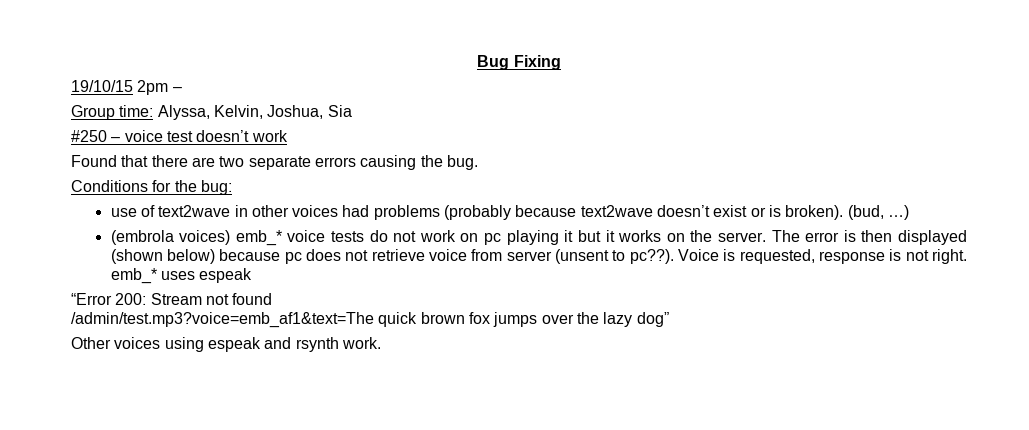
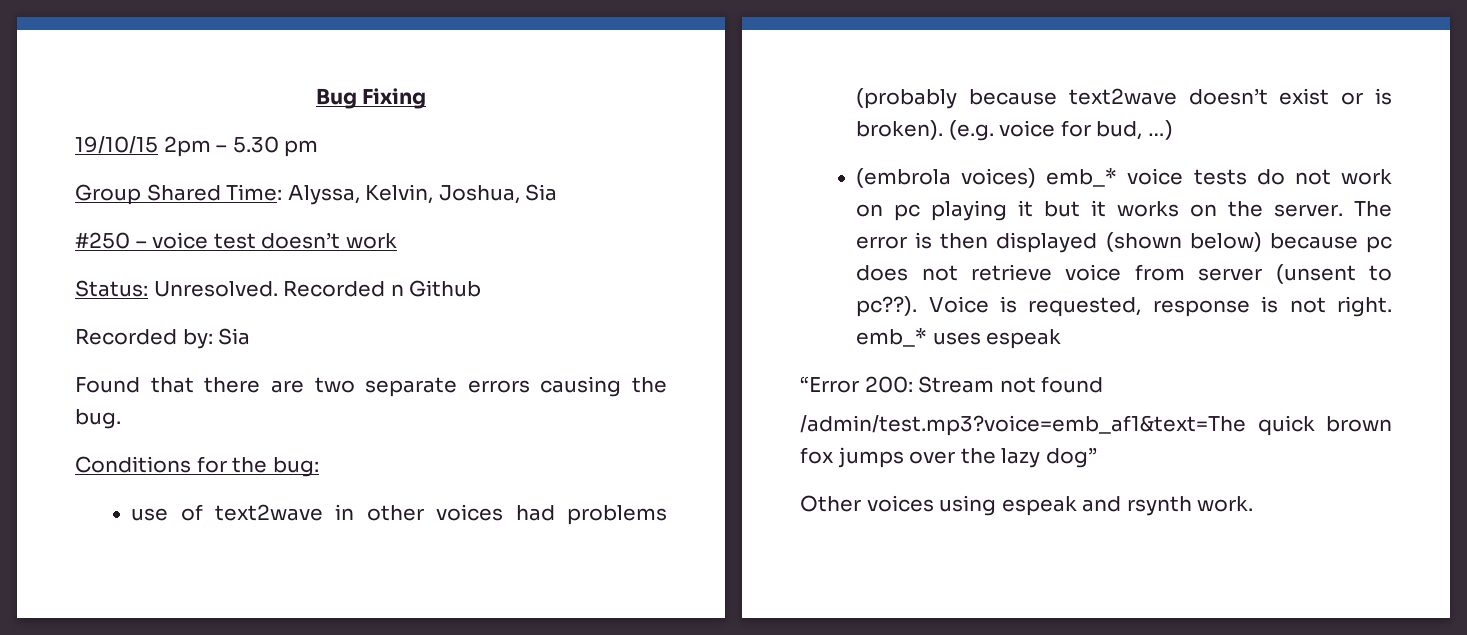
- 19/10/15 2pm –
+ 19/10/15 2pm – 5.30 pm
- Group time: Alyssa, Kelvin, Joshua, Sia
+ Group Shared Time: Alyssa, Kelvin, Joshua, Sia
+ Status: Unresolved. Recorded n Github
+ Recorded by: Sia
- (bud, …)
+ (e.g. voice for bud, …)

